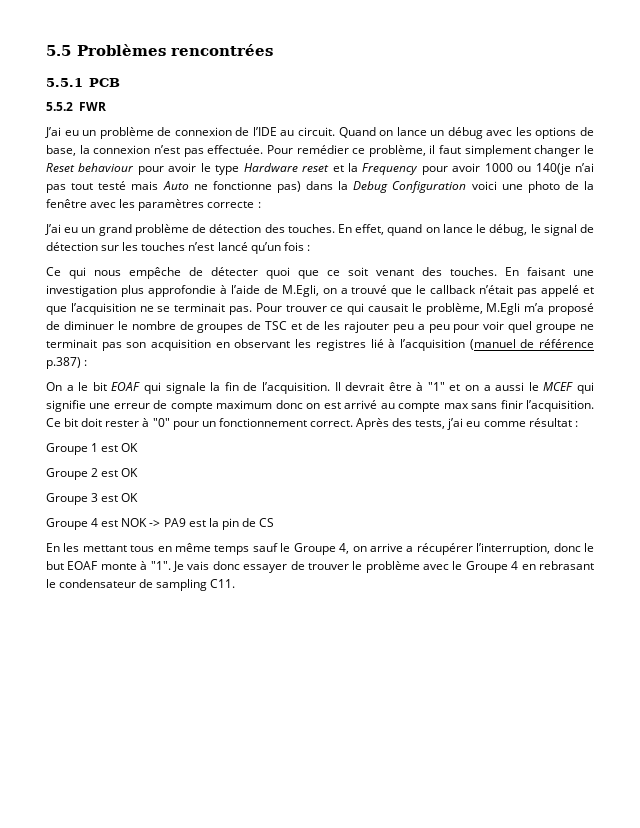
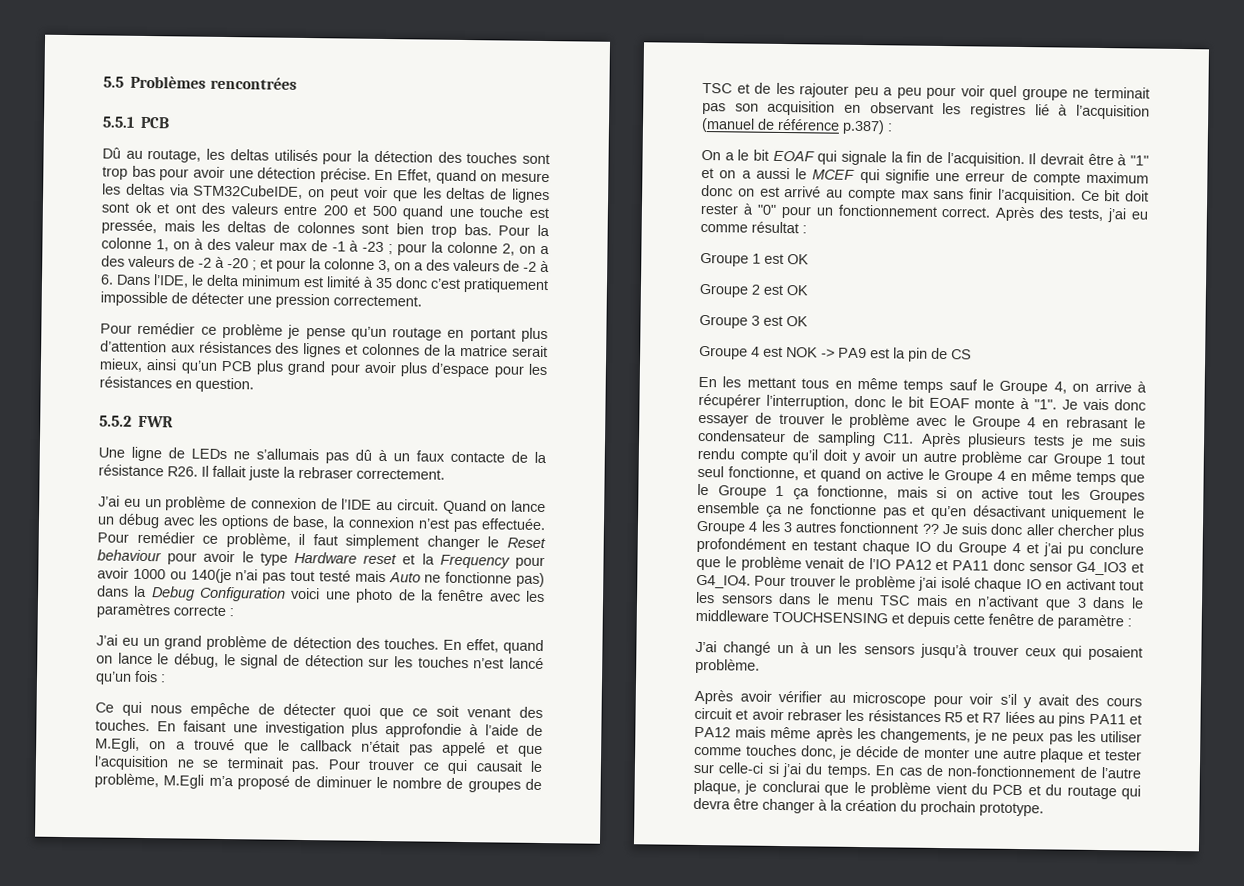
+ Dû au routage, les deltas utilisés pour la détection des touches sont trop bas pour avoir une détection précise. En Effet, quand on mesure les deltas via STM32CubeIDE, on peut voir que les deltas de lignes sont ok et ont des valeurs entre 200 et 500 quand une touche est pressée, mais les deltas de colonnes sont bien trop bas. Pour la colonne 1, on à des valeur max de -1 à -23 ; pour la colonne 2, on a des valeurs de -2 à -20 ; et pour la colonne 3, on a des valeurs de -2 à 6. Dans l’IDE, le delta minimum est limité à 35 donc c’est pratiquement impossible de détecter une pression correctement.
+ Pour remédier ce problème je pense qu’un routage en portant plus d’attention aux résistances des lignes et colonnes de la matrice serait mieux, ainsi qu’un PCB plus grand pour avoir plus d’espace pour les résistances en question.
  5.5.2 FWR
+ Une ligne de LEDs ne s’allumais pas dû à un faux contacte de la résistance R26. Il fallait juste la rebraser correctement.
- En les mettant tous en même temps sauf le Groupe 4, on arrive a récupérer l’interruption, donc le but EOAF monte à "1".
+ En les mettant tous en même temps sauf le Groupe 4, on arrive à récupérer l’interruption, donc le bit EOAF monte à "1".
- Je vais donc essayer de trouver le problème avec le Groupe 4 en rebrasant le condensateur de sampling C11.
+ Je vais donc essayer de trouver le problème avec le Groupe 4 en rebrasant le condensateur de sampling C11. Après plusieurs tests je me suis rendu compte qu’il doit y avoir un autre problème car Groupe 1 tout seul fonctionne, et quand on active le Groupe 4 en même temps que le Groupe 1 ça fonctionne, mais si on active tout les Groupes ensemble ça ne fonctionne pas et qu’en désactivant uniquement le Groupe 4 les 3 autres fonctionnent ?? Je suis donc aller chercher plus profondément en testant chaque IO du Groupe 4 et j’ai pu conclure que le problème venait de l’IO PA12 et PA11 donc sensor G4_IO3 et G4_IO4. Pour trouver le problème j’ai isolé chaque IO en activant tout les sensors dans le menu TSC mais en n’activant que 3 dans le middleware TOUCHSENSING et depuis cette fenêtre de paramètre :
+ J’ai changé un à un les sensors jusqu’à trouver ceux qui posaient problème.
+ Après avoir vérifier au microscope pour voir s’il y avait des cours circuit et avoir rebraser les résistances R5 et R7 liées au pins PA11 et PA12 mais même après les changements, je ne peux pas les utiliser comme touches donc, je décide de monter une autre plaque et tester sur celle-ci si j’ai du temps. En cas de non-fonctionnement de l’autre plaque, je conclurai que le problème vient du PCB et du routage qui devra être changer à la création du prochain prototype.

